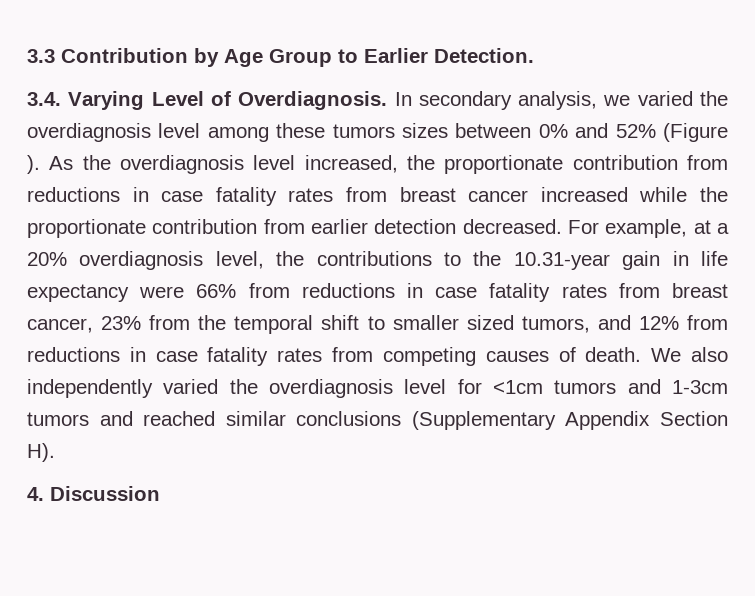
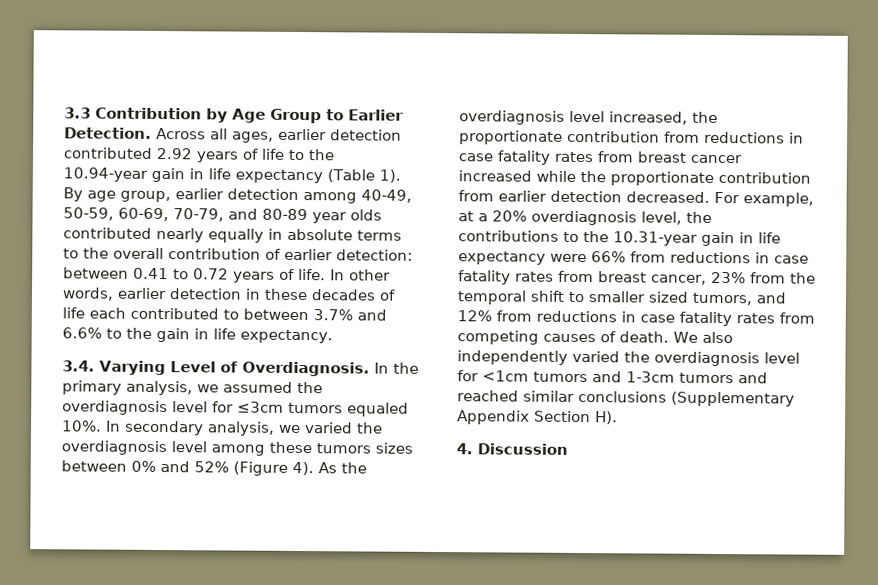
+ Across all ages, earlier detection contributed 2.92 years of life to the 10.94-year gain in life expectancy (Table 1). By age group, earlier detection among 40-49, 50-59, 60-69, 70-79, and 80-89 year olds contributed nearly equally in absolute terms to the overall contribution of earlier detection: between 0.41 to 0.72 years of life. In other words, earlier detection in these decades of life each contributed to between 3.7% and 6.6% to the gain in life expectancy.
- In secondary analysis, we varied the overdiagnosis level among these tumors sizes between 0% and 52% (Figure ).
+ In the primary analysis, we assumed the overdiagnosis level for ≤3cm tumors equaled 10%. In secondary analysis, we varied the overdiagnosis level among these tumors sizes between 0% and 52% (Figure 4).

